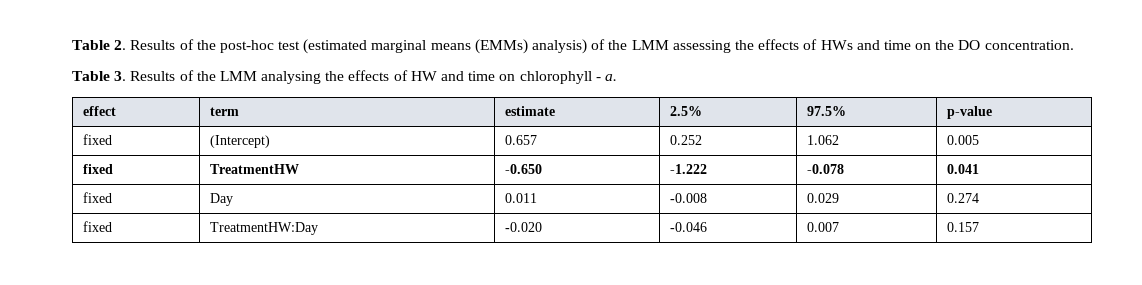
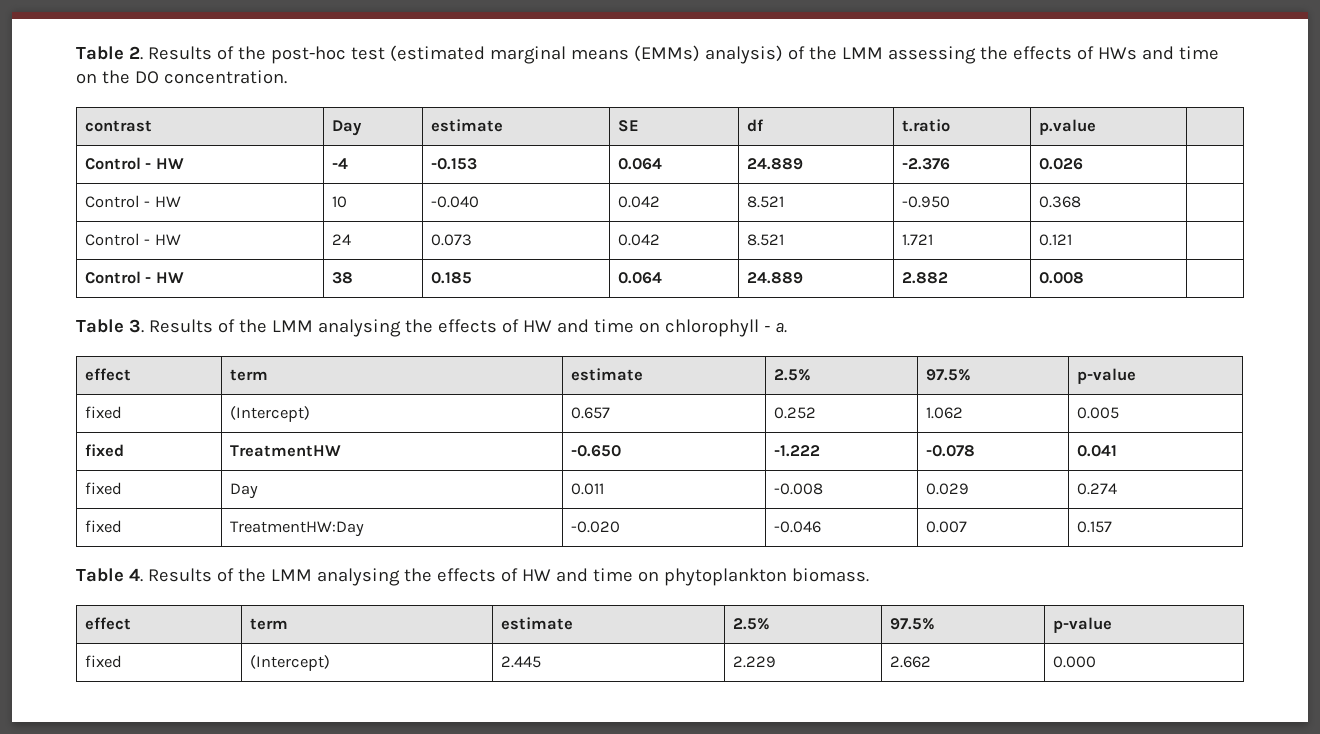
+ contrast | Day | estimate | SE | df | t.ratio | p.value |
+ Control - HW | -4 | -0.153 | 0.064 | 24.889 | -2.376 | 0.026 |
+ Control - HW | 10 | -0.040 | 0.042 | 8.521 | -0.950 | 0.368 |
+ Control - HW | 24 | 0.073 | 0.042 | 8.521 | 1.721 | 0.121 |
+ Control - HW | 38 | 0.185 | 0.064 | 24.889 | 2.882 | 0.008 |
+ Table 4. Results of the LMM analysing the effects of HW and time on phytoplankton biomass.
+ effect | term | estimate | 2.5% | 97.5% | p-value
+ fixed | (Intercept) | 2.445 | 2.229 | 2.662 | 0.000

